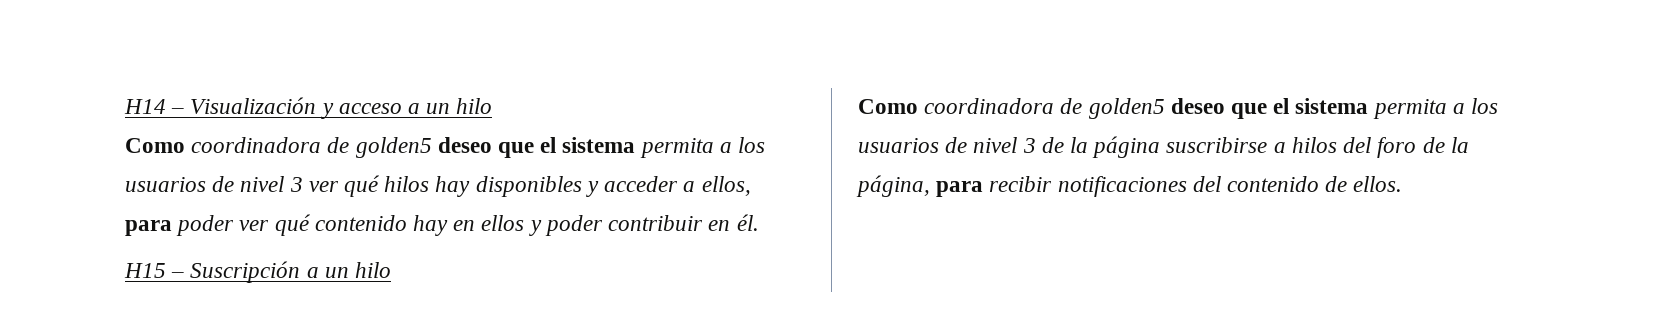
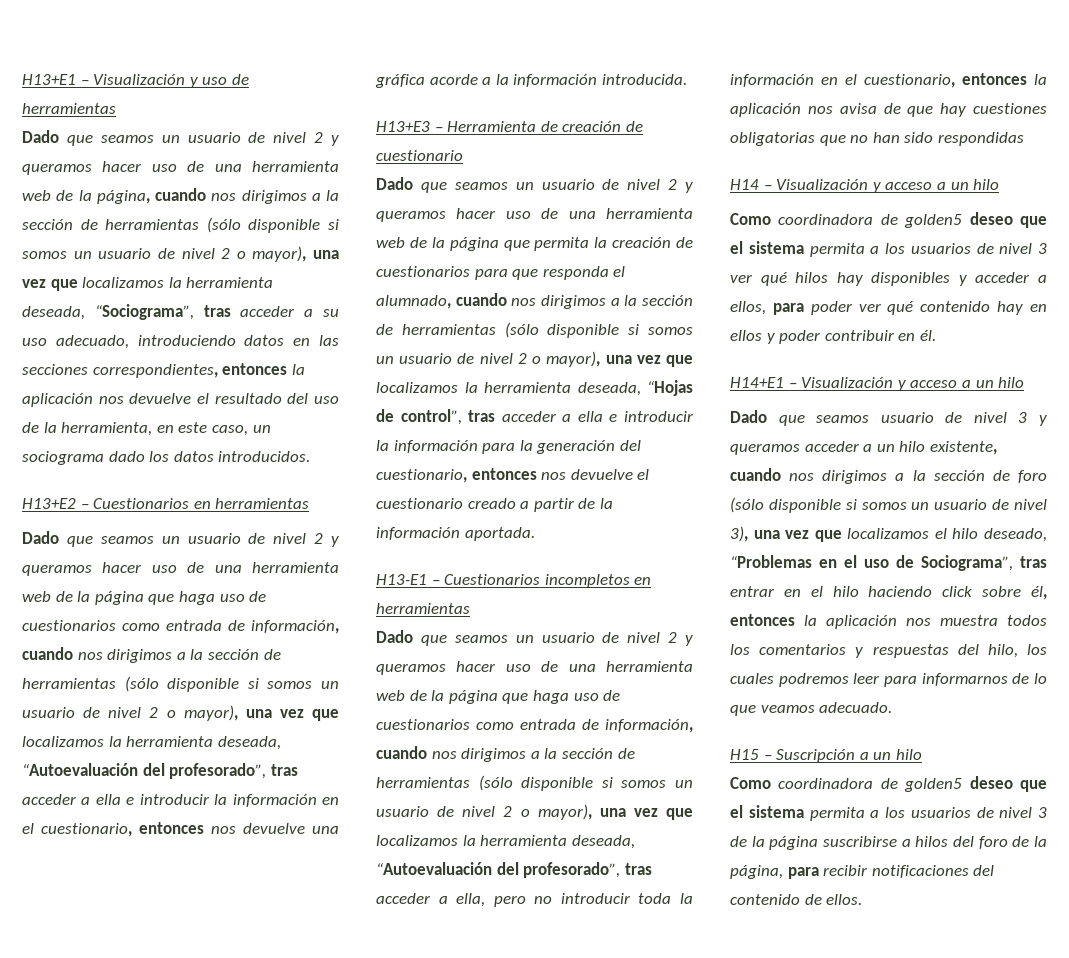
+ H13+E1 – Visualización y uso de herramientas
+ Dado que seamos un usuario de nivel 2 y queramos hacer uso de una herramienta web de la página, cuando nos dirigimos a la sección de herramientas (sólo disponible si somos un usuario de nivel 2 o mayor), una vez que localizamos la herramienta deseada, “Sociograma”, tras acceder a su uso adecuado, introduciendo datos en las secciones correspondientes, entonces la aplicación nos devuelve el resultado del uso de la herramienta, en este caso, un sociograma dado los datos introducidos.
+ H13+E2 – Cuestionarios en herramientas
+ Dado que seamos un usuario de nivel 2 y queramos hacer uso de una herramienta web de la página que haga uso de cuestionarios como entrada de información, cuando nos dirigimos a la sección de herramientas (sólo disponible si somos un usuario de nivel 2 o mayor), una vez que localizamos la herramienta deseada, “Autoevaluación del profesorado”, tras acceder a ella e introducir la información en el cuestionario, entonces nos devuelve una gráfica acorde a la información introducida.
+ H13+E3 – Herramienta de creación de cuestionario
+ Dado que seamos un usuario de nivel 2 y queramos hacer uso de una herramienta web de la página que permita la creación de cuestionarios para que responda el alumnado, cuando nos dirigimos a la sección de herramientas (sólo disponible si somos un usuario de nivel 2 o mayor), una vez que localizamos la herramienta deseada, “Hojas de control”, tras acceder a ella e introducir la información para la generación del cuestionario, entonces nos devuelve el cuestionario creado a partir de la información aportada.
+ H13-E1 – Cuestionarios incompletos en herramientas
+ Dado que seamos un usuario de nivel 2 y queramos hacer uso de una herramienta web de la página que haga uso de cuestionarios como entrada de información, cuando nos dirigimos a la sección de herramientas (sólo disponible si somos un usuario de nivel 2 o mayor), una vez que localizamos la herramienta deseada, “Autoevaluación del profesorado”, tras acceder a ella, pero no introducir toda la información en el cuestionario, entonces la aplicación nos avisa de que hay cuestiones obligatorias que no han sido respondidas
+ H14+E1 – Visualización y acceso a un hilo
+ Dado que seamos usuario de nivel 3 y queramos acceder a un hilo existente, cuando nos dirigimos a la sección de foro (sólo disponible si somos un usuario de nivel 3), una vez que localizamos el hilo deseado, “Problemas en el uso de Sociograma”, tras entrar en el hilo haciendo click sobre él, entonces la aplicación nos muestra todos los comentarios y respuestas del hilo, los cuales podremos leer para informarnos de lo que veamos adecuado.

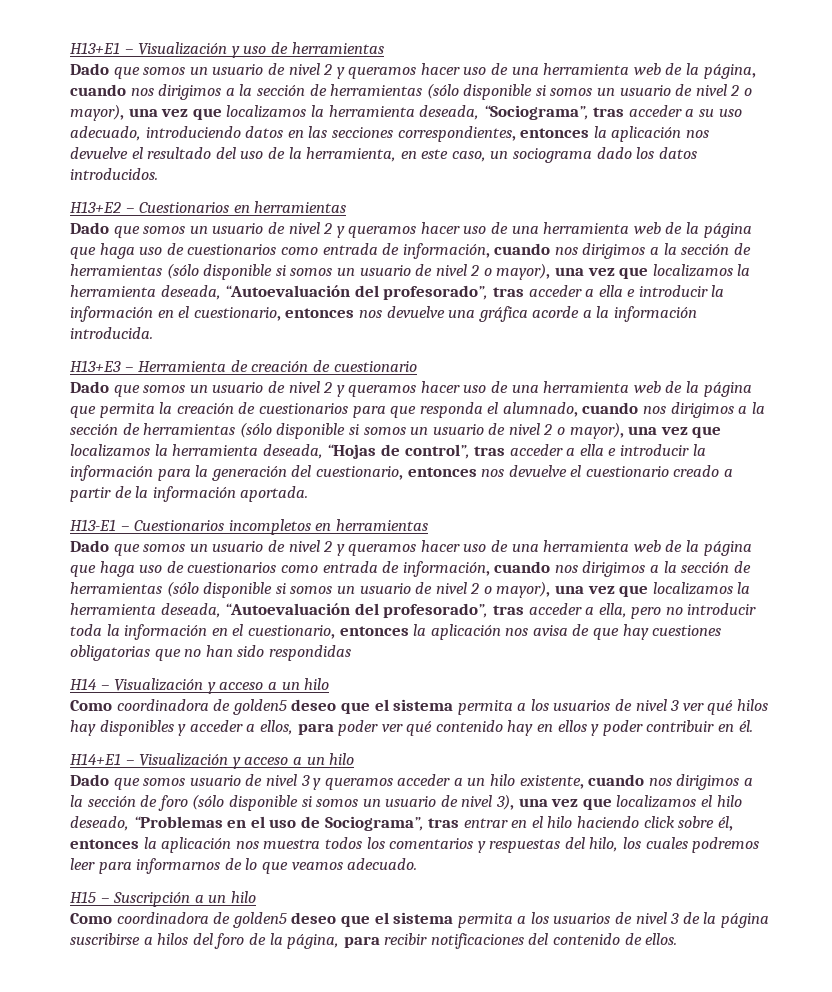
- Dado que seamos un usuario de nivel 2 y queramos hacer uso de una herramienta web de la página, cuando nos dirigimos a la sección de herramientas (sólo disponible si somos un usuario de nivel 2 o mayor), una vez que localizamos la herramienta deseada, “Sociograma”, tras acceder a su uso adecuado, introduciendo datos en las secciones correspondientes, entonces la aplicación nos devuelve el resultado del uso de la herramienta, en este caso, un sociograma dado los datos introducidos.
+ Dado que somos un usuario de nivel 2 y queramos hacer uso de una herramienta web de la página, cuando nos dirigimos a la sección de herramientas (sólo disponible si somos un usuario de nivel 2 o mayor), una vez que localizamos la herramienta deseada, “Sociograma”, tras acceder a su uso adecuado, introduciendo datos en las secciones correspondientes, entonces la aplicación nos devuelve el resultado del uso de la herramienta, en este caso, un sociograma dado los datos introducidos.
- Dado que seamos un usuario de nivel 2 y queramos hacer uso de una herramienta web de la página que haga uso de cuestionarios como entrada de información, cuando nos dirigimos a la sección de herramientas (sólo disponible si somos un usuario de nivel 2 o mayor), una vez que localizamos la herramienta deseada, “Autoevaluación del profesorado”, tras acceder a ella e introducir la información en el cuestionario, entonces nos devuelve una gráfica acorde a la información introducida.
+ Dado que somos un usuario de nivel 2 y queramos hacer uso de una herramienta web de la página que haga uso de cuestionarios como entrada de información, cuando nos dirigimos a la sección de herramientas (sólo disponible si somos un usuario de nivel 2 o mayor), una vez que localizamos la herramienta deseada, “Autoevaluación del profesorado”, tras acceder a ella e introducir la información en el cuestionario, entonces nos devuelve una gráfica acorde a la información introducida.
- Dado que seamos un usuario de nivel 2 y queramos hacer uso de una herramienta web de la página que permita la creación de cuestionarios para que responda el alumnado, cuando nos dirigimos a la sección de herramientas (sólo disponible si somos un usuario de nivel 2 o mayor), una vez que localizamos la herramienta deseada, “Hojas de control”, tras acceder a ella e introducir la información para la generación del cuestionario, entonces nos devuelve el cuestionario creado a partir de la información aportada.
+ Dado que somos un usuario de nivel 2 y queramos hacer uso de una herramienta web de la página que permita la creación de cuestionarios para que responda el alumnado, cuando nos dirigimos a la sección de herramientas (sólo disponible si somos un usuario de nivel 2 o mayor), una vez que localizamos la herramienta deseada, “Hojas de control”, tras acceder a ella e introducir la información para la generación del cuestionario, entonces nos devuelve el cuestionario creado a partir de la información aportada.
- Dado que seamos un usuario de nivel 2 y queramos hacer uso de una herramienta web de la página que haga uso de cuestionarios como entrada de información, cuando nos dirigimos a la sección de herramientas (sólo disponible si somos un usuario de nivel 2 o mayor), una vez que localizamos la herramienta deseada, “Autoevaluación del profesorado”, tras acceder a ella, pero no introducir toda la información en el cuestionario, entonces la aplicación nos avisa de que hay cuestiones obligatorias que no han sido respondidas
+ Dado que somos un usuario de nivel 2 y queramos hacer uso de una herramienta web de la página que haga uso de cuestionarios como entrada de información, cuando nos dirigimos a la sección de herramientas (sólo disponible si somos un usuario de nivel 2 o mayor), una vez que localizamos la herramienta deseada, “Autoevaluación del profesorado”, tras acceder a ella, pero no introducir toda la información en el cuestionario, entonces la aplicación nos avisa de que hay cuestiones obligatorias que no han sido respondidas
- Dado que seamos usuario de nivel 3 y queramos acceder a un hilo existente, cuando nos dirigimos a la sección de foro (sólo disponible si somos un usuario de nivel 3), una vez que localizamos el hilo deseado, “Problemas en el uso de Sociograma”, tras entrar en el hilo haciendo click sobre él, entonces la aplicación nos muestra todos los comentarios y respuestas del hilo, los cuales podremos leer para informarnos de lo que veamos adecuado.
+ Dado que somos usuario de nivel 3 y queramos acceder a un hilo existente, cuando nos dirigimos a la sección de foro (sólo disponible si somos un usuario de nivel 3), una vez que localizamos el hilo deseado, “Problemas en el uso de Sociograma”, tras entrar en el hilo haciendo click sobre él, entonces la aplicación nos muestra todos los comentarios y respuestas del hilo, los cuales podremos leer para informarnos de lo que veamos adecuado.

